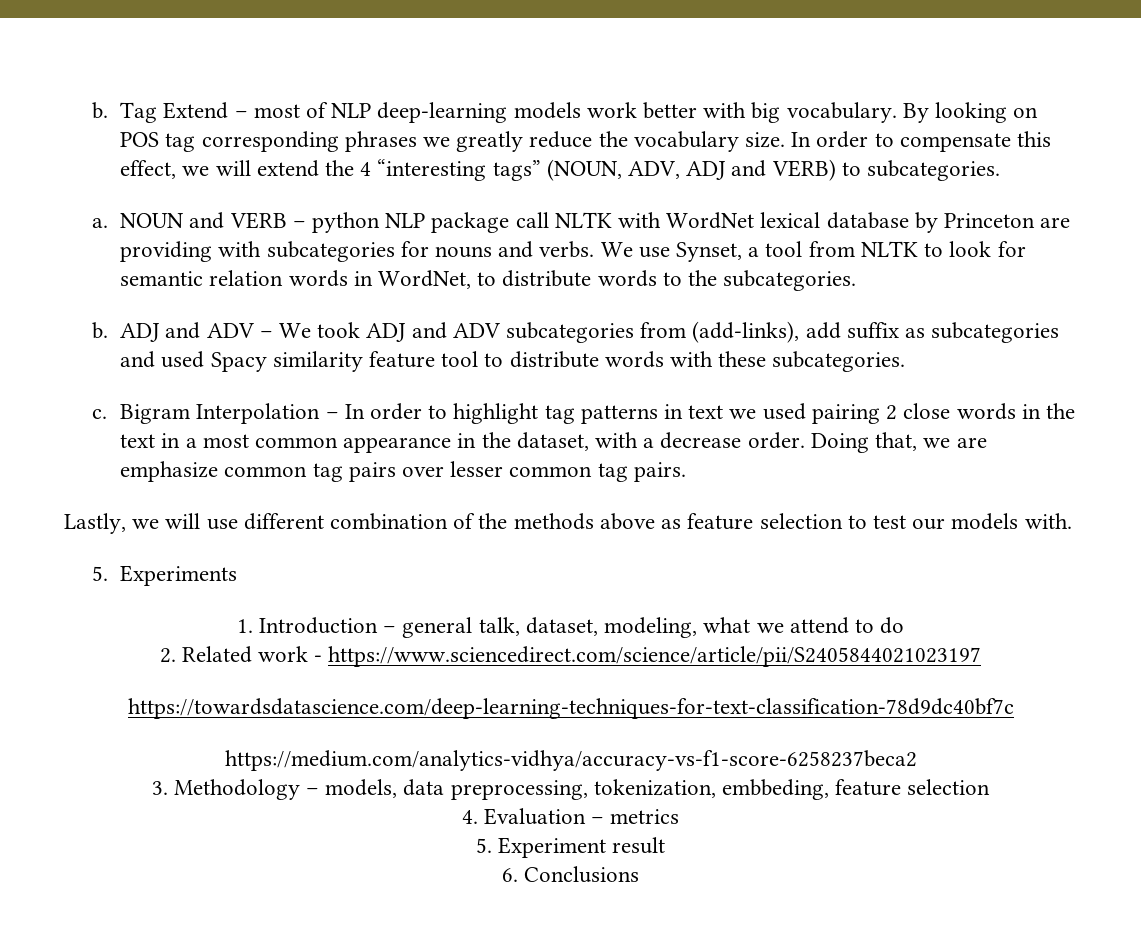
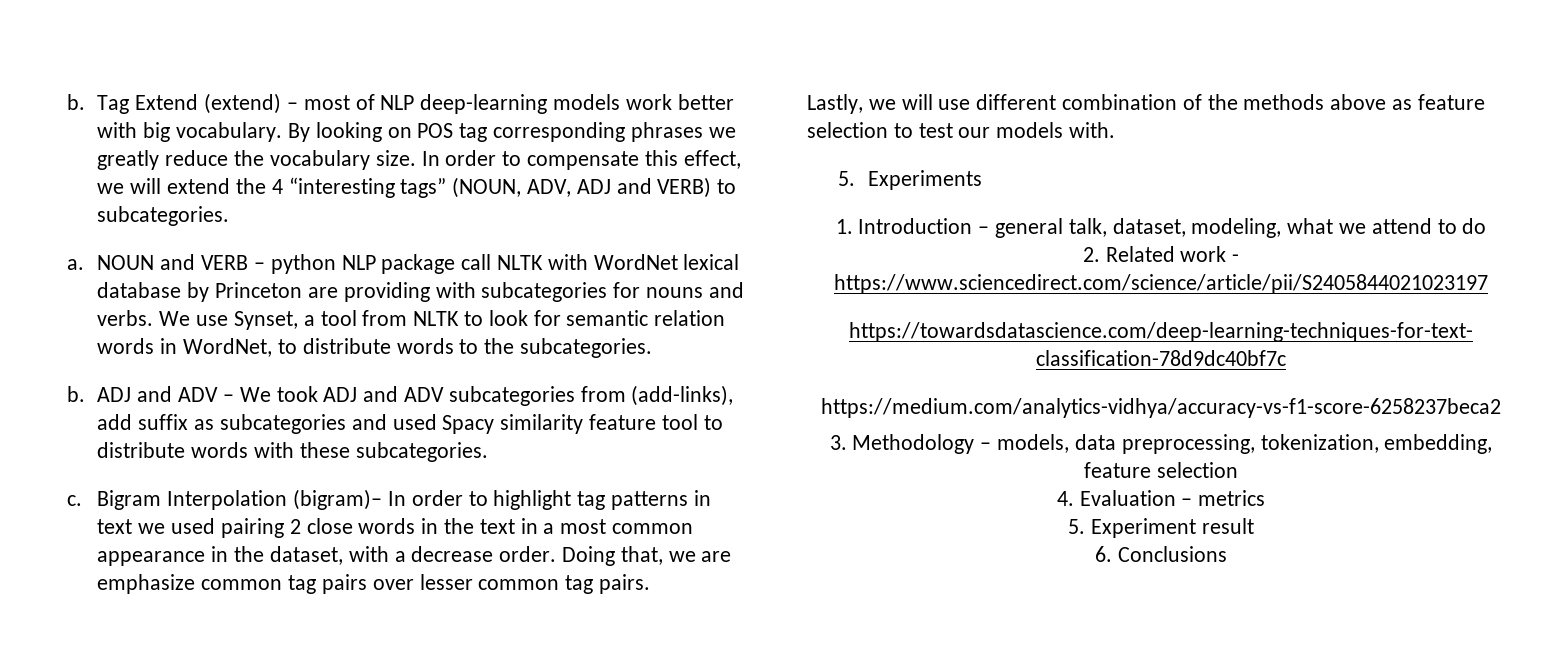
- Tag Extend – most of NLP deep-learning models work better with big vocabulary.
+ Tag Extend (extend) – most of NLP deep-learning models work better with big vocabulary.
- Bigram Interpolation – In order to highlight tag patterns in text we used pairing 2 close words in the text in a most common appearance in the dataset, with a decrease order.
+ Bigram Interpolation (bigram)– In order to highlight tag patterns in text we used pairing 2 close words in the text in a most common appearance in the dataset, with a decrease order.
- 3. Methodology – models, data preprocessing, tokenization, embbeding, feature selection
+ 3. Methodology – models, data preprocessing, tokenization, embedding, feature selection

